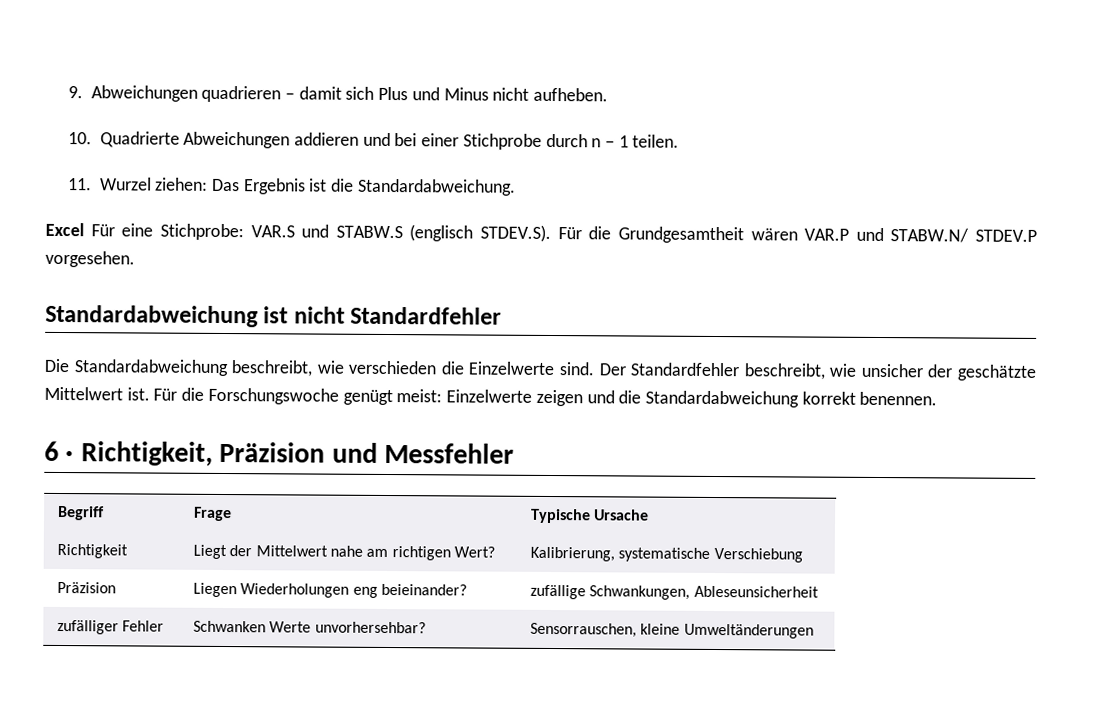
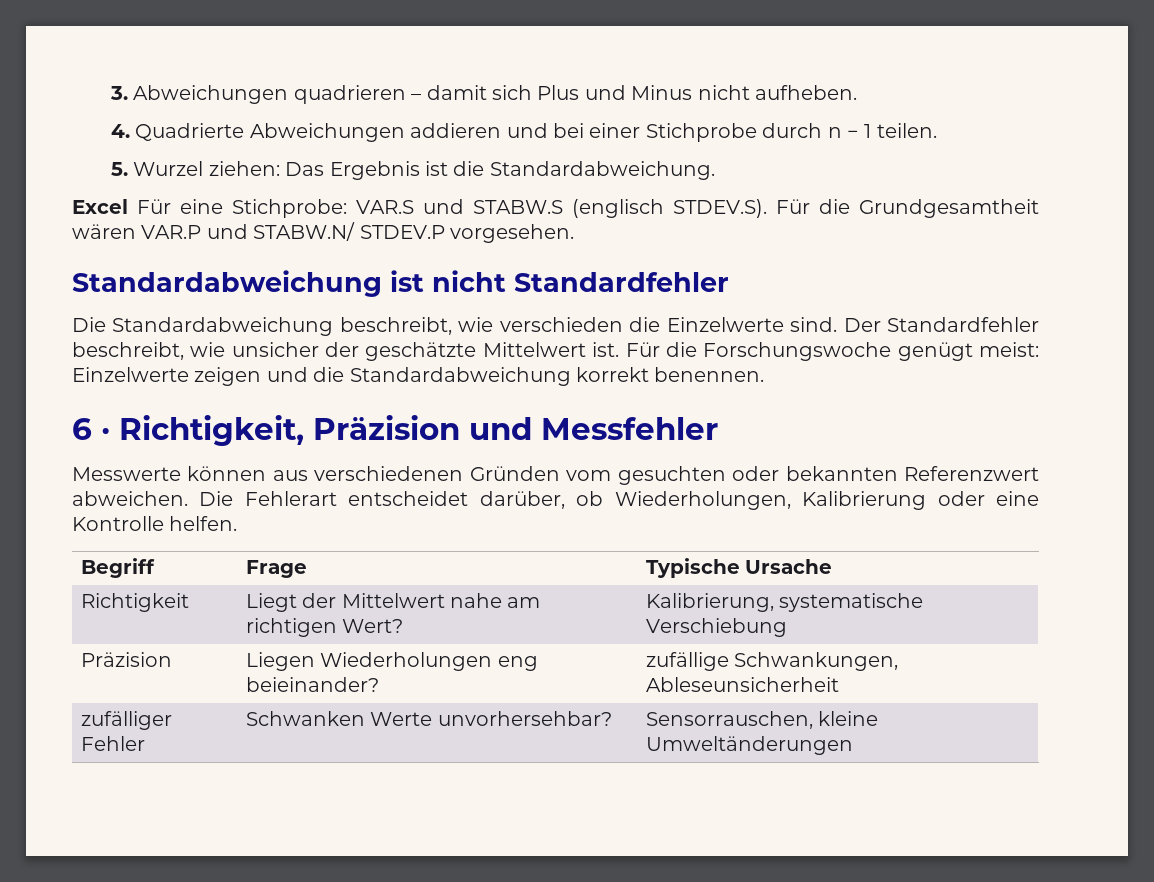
- 9. Abweichungen quadrieren – damit sich Plus und Minus nicht aufheben.
+ 3. Abweichungen quadrieren – damit sich Plus und Minus nicht aufheben.
- 10. Quadrierte Abweichungen addieren und bei einer Stichprobe durch n − 1 teilen.
+ 4. Quadrierte Abweichungen addieren und bei einer Stichprobe durch n − 1 teilen.
- 11. Wurzel ziehen: Das Ergebnis ist die Standardabweichung.
+ 5. Wurzel ziehen: Das Ergebnis ist die Standardabweichung.
+ Messwerte können aus verschiedenen Gründen vom gesuchten oder bekannten Referenzwert abweichen. Die Fehlerart entscheidet darüber, ob Wiederholungen, Kalibrierung oder eine Kontrolle helfen.

